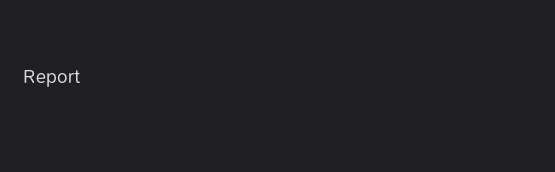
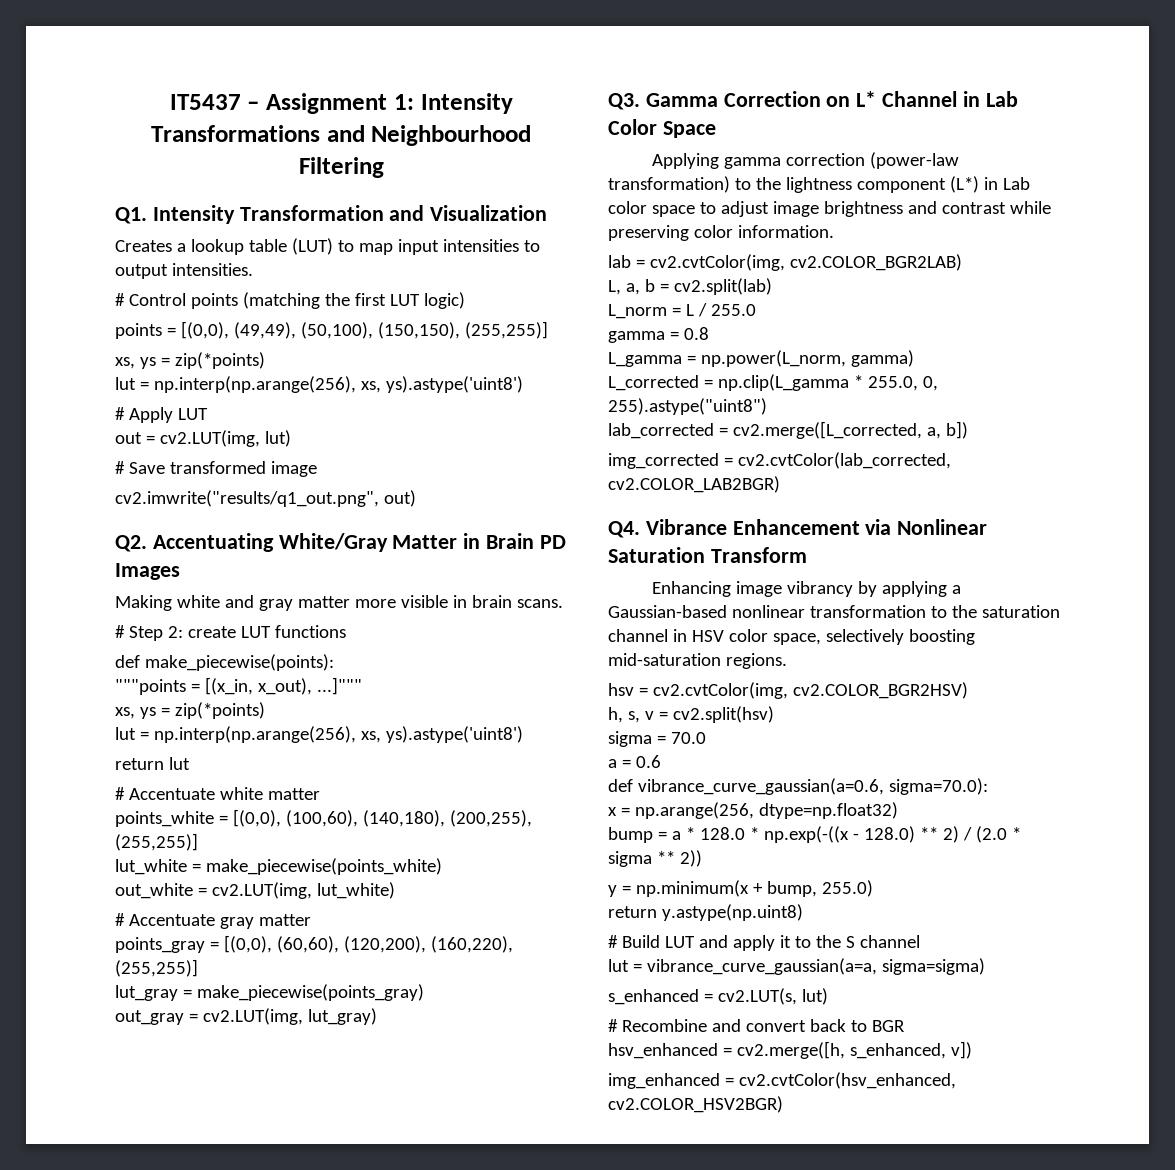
- Report
+ IT5437 – Assignment 1: Intensity Transformations and Neighbourhood Filtering
+ Q1. Intensity Transformation and Visualization
+ Creates a lookup table (LUT) to map input intensities to output intensities.
+ # Control points (matching the first LUT logic)
+ points = [(0,0), (49,49), (50,100), (150,150), (255,255)]
+ xs, ys = zip(*points)
+ lut = np.interp(np.arange(256), xs, ys).astype('uint8')
+ # Apply LUT
+ out = cv2.LUT(img, lut)
+ # Save transformed image
+ cv2.imwrite("results/q1_out.png", out)
+ Q2. Accentuating White/Gray Matter in Brain PD Images
+ Making white and gray matter more visible in brain scans.
+ # Step 2: create LUT functions
+ def make_piecewise(points):
+ """points = [(x_in, x_out), ...]"""
+ xs, ys = zip(*points)
+ lut = np.interp(np.arange(256), xs, ys).astype('uint8')
+ return lut
+ # Accentuate white matter
+ points_white = [(0,0), (100,60), (140,180), (200,255), (255,255)]
+ lut_white = make_piecewise(points_white)
+ out_white = cv2.LUT(img, lut_white)
+ # Accentuate gray matter
+ points_gray = [(0,0), (60,60), (120,200), (160,220), (255,255)]
+ lut_gray = make_piecewise(points_gray)
+ out_gray = cv2.LUT(img, lut_gray)
+ Q3. Gamma Correction on L* Channel in Lab Color Space
+ Applying gamma correction (power-law transformation) to the lightness component (L*) in Lab color space to adjust image brightness and contrast while preserving color information.
+ lab = cv2.cvtColor(img, cv2.COLOR_BGR2LAB)
+ L, a, b = cv2.split(lab)
+ L_norm = L / 255.0
+ gamma = 0.8
+ L_gamma = np.power(L_norm, gamma)
+ L_corrected = np.clip(L_gamma * 255.0, 0, 255).astype("uint8")
+ lab_corrected = cv2.merge([L_corrected, a, b])
+ img_corrected = cv2.cvtColor(lab_corrected, cv2.COLOR_LAB2BGR)
+ Q4. Vibrance Enhancement via Nonlinear Saturation Transform
+ Enhancing image vibrancy by applying a Gaussian-based nonlinear transformation to the saturation channel in HSV color space, selectively boosting mid-saturation regions.
+ hsv = cv2.cvtColor(img, cv2.COLOR_BGR2HSV)
+ h, s, v = cv2.split(hsv)
+ sigma = 70.0
+ a = 0.6
+ def vibrance_curve_gaussian(a=0.6, sigma=70.0):
+ x = np.arange(256, dtype=np.float32)
+ bump = a * 128.0 * np.exp(-((x - 128.0) ** 2) / (2.0 * sigma ** 2))
+ y = np.minimum(x + bump, 255.0)
+ return y.astype(np.uint8)
+ # Build LUT and apply it to the S channel
+ lut = vibrance_curve_gaussian(a=a, sigma=sigma)
+ s_enhanced = cv2.LUT(s, lut)
+ # Recombine and convert back to BGR
+ hsv_enhanced = cv2.merge([h, s_enhanced, v])
+ img_enhanced = cv2.cvtColor(hsv_enhanced, cv2.COLOR_HSV2BGR)

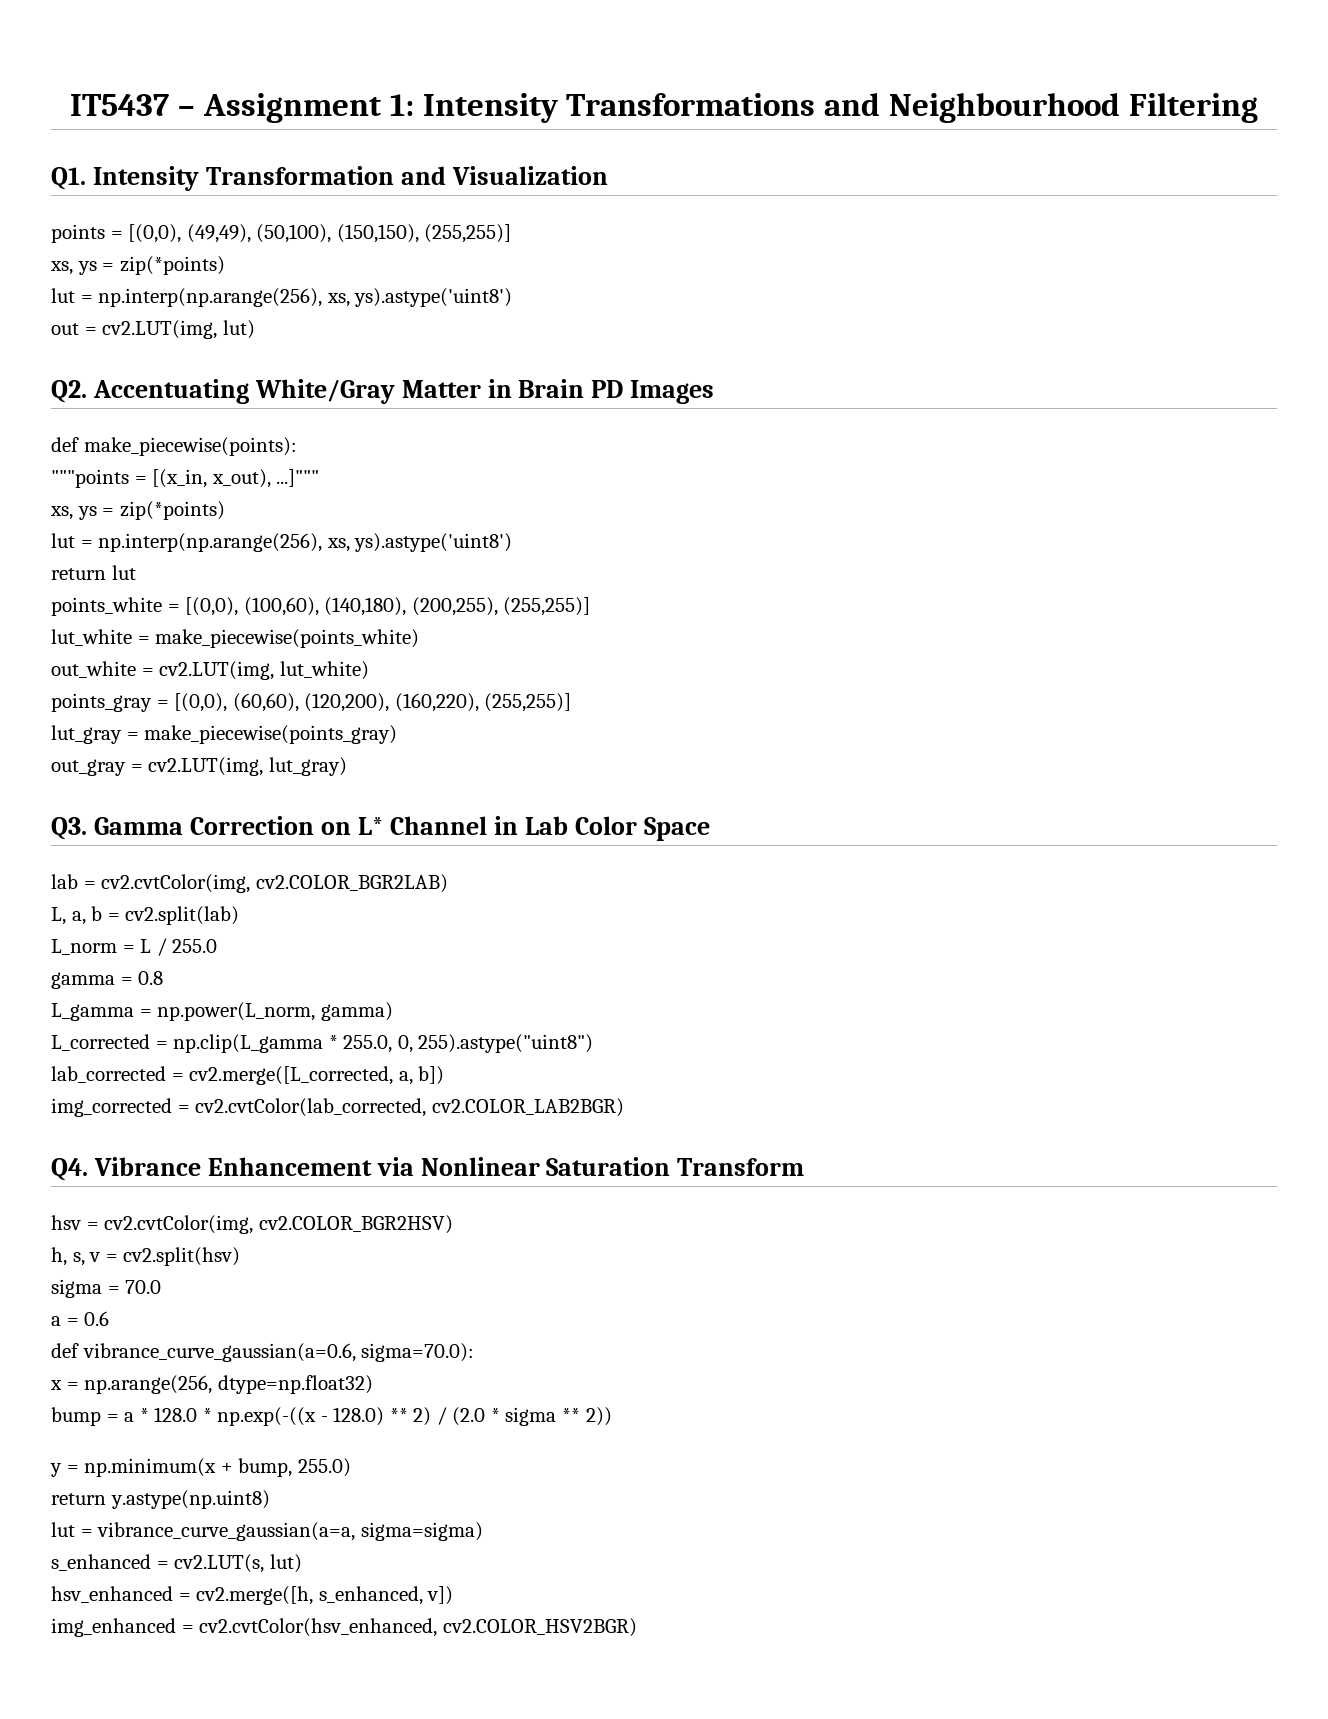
- Creates a lookup table (LUT) to map input intensities to output intensities.
- # Control points (matching the first LUT logic)
- # Apply LUT
- # Save transformed image
- cv2.imwrite("results/q1_out.png", out)
- Making white and gray matter more visible in brain scans.
- # Step 2: create LUT functions
- # Accentuate white matter
- # Accentuate gray matter
- Applying gamma correction (power-law transformation) to the lightness component (L*) in Lab color space to adjust image brightness and contrast while preserving color information.
- Enhancing image vibrancy by applying a Gaussian-based nonlinear transformation to the saturation channel in HSV color space, selectively boosting mid-saturation regions.
- # Build LUT and apply it to the S channel
- # Recombine and convert back to BGR

